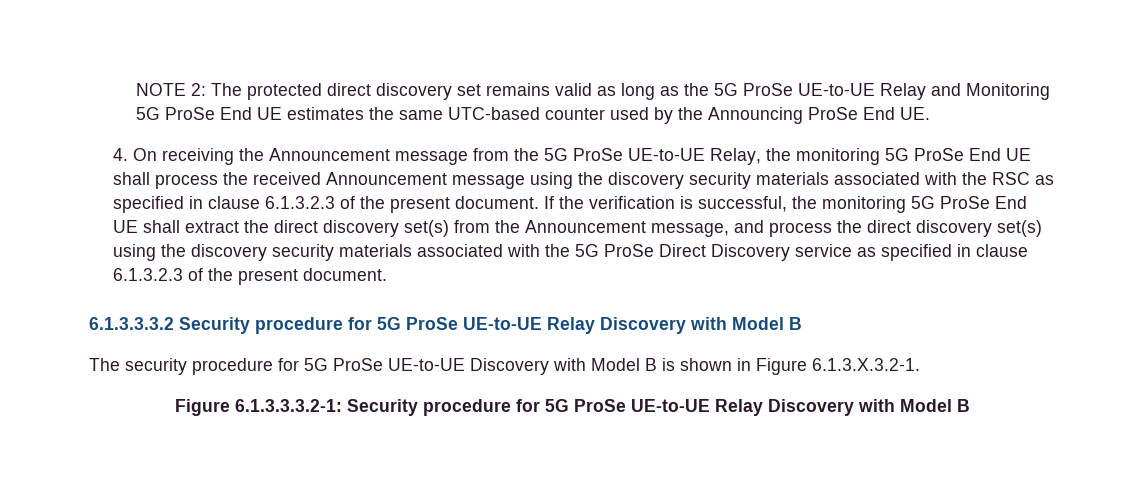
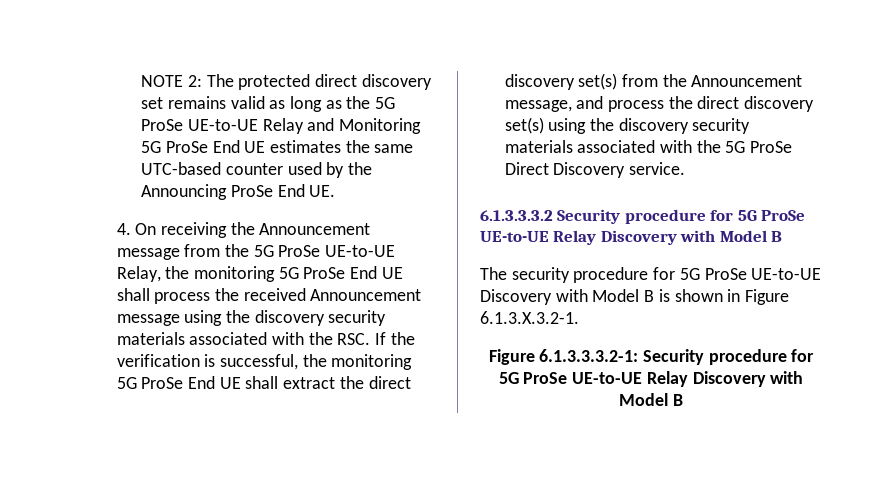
- 4. On receiving the Announcement message from the 5G ProSe UE-to-UE Relay, the monitoring 5G ProSe End UE shall process the received Announcement message using the discovery security materials associated with the RSC as specified in clause 6.1.3.2.3 of the present document. If the verification is successful, the monitoring 5G ProSe End UE shall extract the direct discovery set(s) from the Announcement message, and process the direct discovery set(s) using the discovery security materials associated with the 5G ProSe Direct Discovery service as specified in clause 6.1.3.2.3 of the present document.
+ 4. On receiving the Announcement message from the 5G ProSe UE-to-UE Relay, the monitoring 5G ProSe End UE shall process the received Announcement message using the discovery security materials associated with the RSC. If the verification is successful, the monitoring 5G ProSe End UE shall extract the direct discovery set(s) from the Announcement message, and process the direct discovery set(s) using the discovery security materials associated with the 5G ProSe Direct Discovery service.

